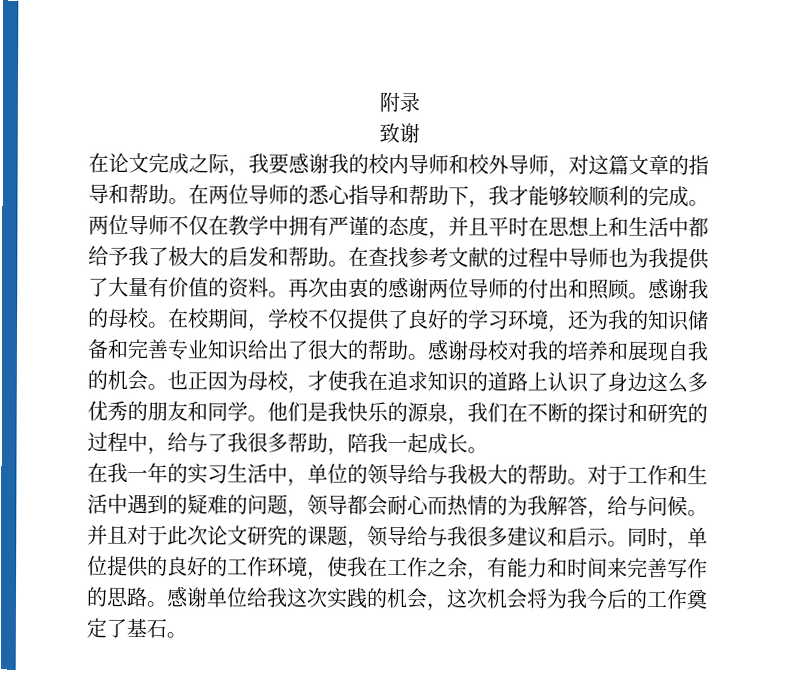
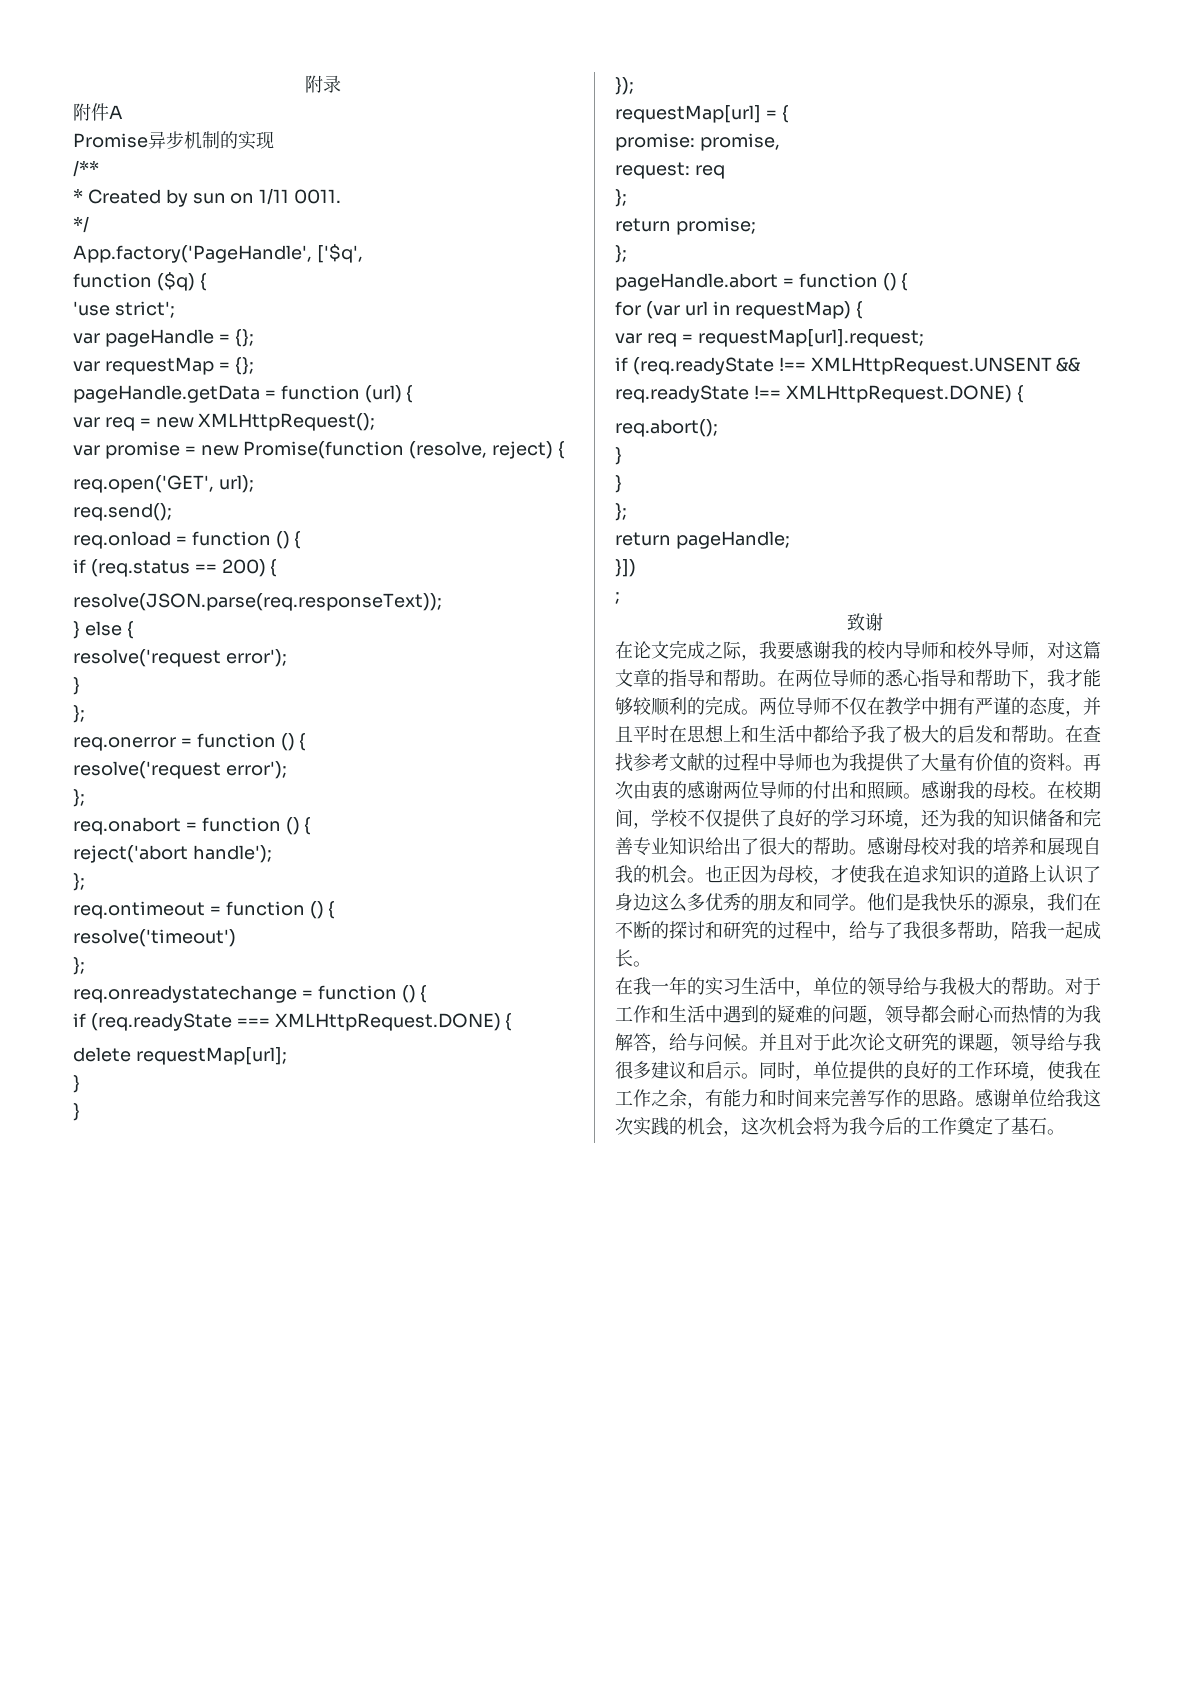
+ 附件A
+ Promise异步机制的实现
+ /**
+ * Created by sun on 1/11 0011.
+ */
+ App.factory('PageHandle', ['$q',
+ function ($q) {
+ 'use strict';
+ var pageHandle = {};
+ var requestMap = {};
+ pageHandle.getData = function (url) {
+ var req = new XMLHttpRequest();
+ var promise = new Promise(function (resolve, reject) {
+ req.open('GET', url);
+ req.send();
+ req.onload = function () {
+ if (req.status == 200) {
+ resolve(JSON.parse(req.responseText));
+ } else {
+ resolve('request error');
+ }
+ };
+ req.onerror = function () {
+ resolve('request error');
+ };
+ req.onabort = function () {
+ reject('abort handle');
+ };
+ req.ontimeout = function () {
+ resolve('timeout')
+ };
+ req.onreadystatechange = function () {
+ if (req.readyState === XMLHttpRequest.DONE) {
+ delete requestMap[url];
+ }
+ }
+ });
+ requestMap[url] = {
+ promise: promise,
+ request: req
+ };
+ return promise;
+ };
+ pageHandle.abort = function () {
+ for (var url in requestMap) {
+ var req = requestMap[url].request;
+ if (req.readyState !== XMLHttpRequest.UNSENT && req.readyState !== XMLHttpRequest.DONE) {
+ req.abort();
+ }
+ }
+ };
+ return pageHandle;
+ }])
+ ;

